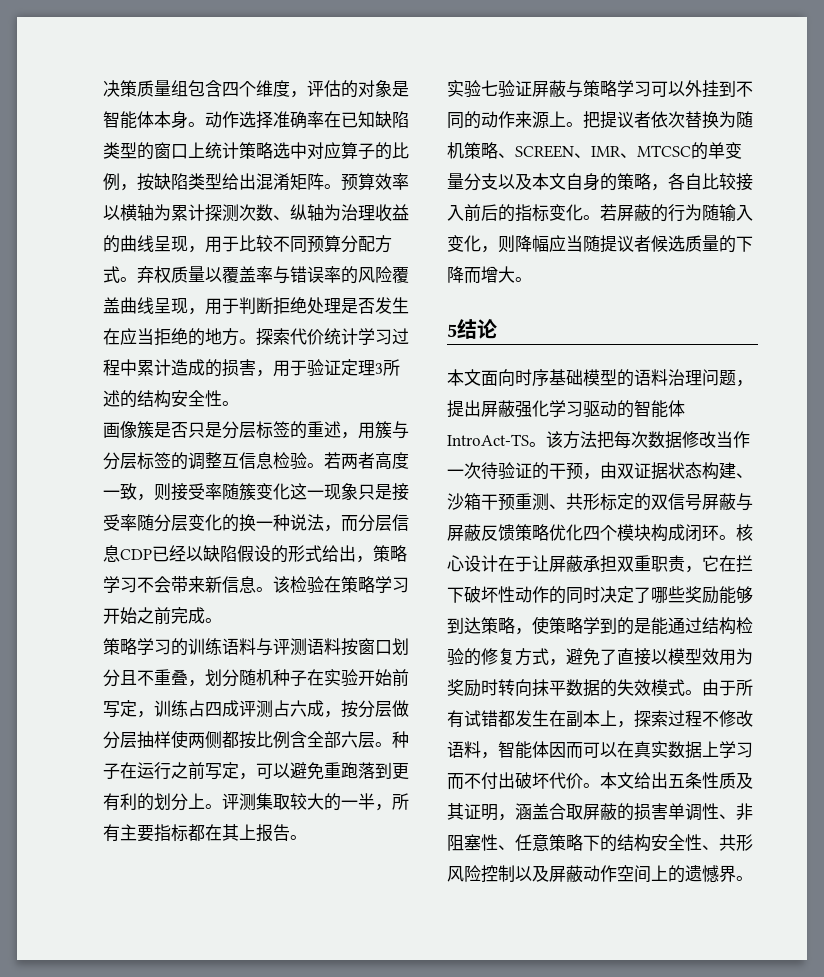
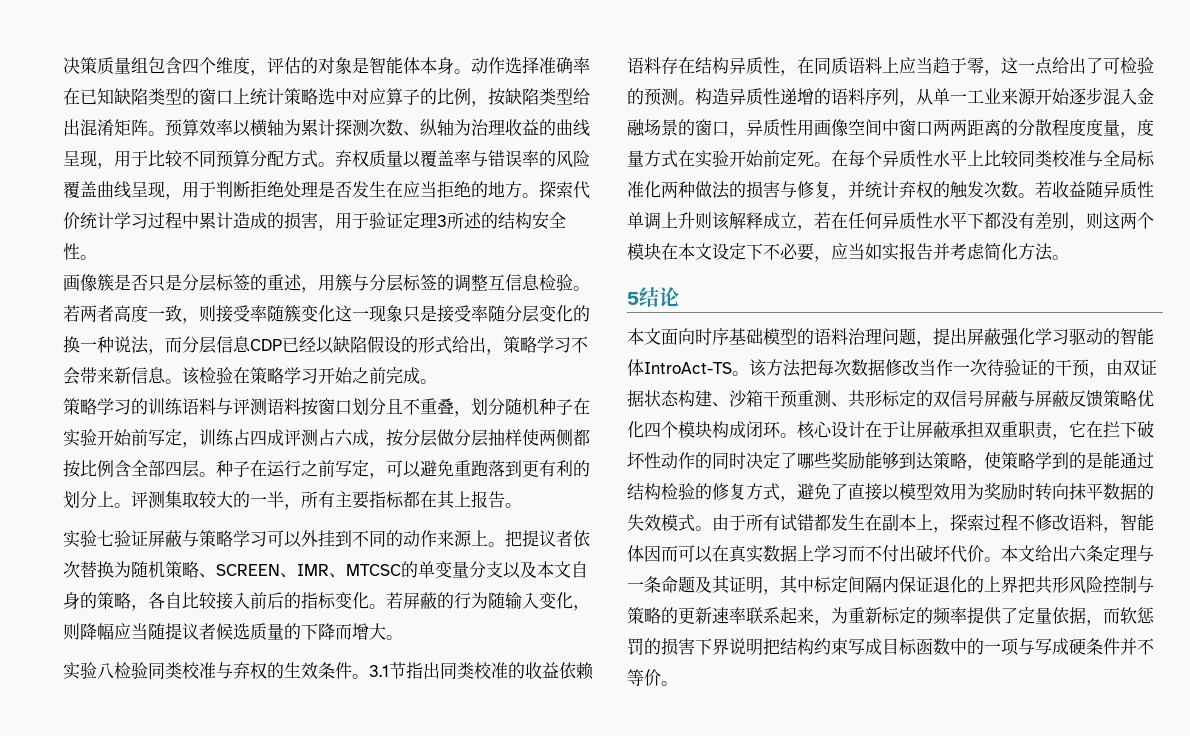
- 策略学习的训练语料与评测语料按窗口划分且不重叠，划分随机种子在实验开始前写定，训练占四成评测占六成，按分层做分层抽样使两侧都按比例含全部六层。
+ 策略学习的训练语料与评测语料按窗口划分且不重叠，划分随机种子在实验开始前写定，训练占四成评测占六成，按分层做分层抽样使两侧都按比例含全部四层。
+ 实验八检验同类校准与弃权的生效条件。3.1节指出同类校准的收益依赖语料存在结构异质性，在同质语料上应当趋于零，这一点给出了可检验的预测。构造异质性递增的语料序列，从单一工业来源开始逐步混入金融场景的窗口，异质性用画像空间中窗口两两距离的分散程度度量，度量方式在实验开始前定死。在每个异质性水平上比较同类校准与全局标准化两种做法的损害与修复，并统计弃权的触发次数。若收益随异质性单调上升则该解释成立，若在任何异质性水平下都没有差别，则这两个模块在本文设定下不必要，应当如实报告并考虑简化方法。
- 本文给出五条性质及其证明，涵盖合取屏蔽的损害单调性、非阻塞性、任意策略下的结构安全性、共形风险控制以及屏蔽动作空间上的遗憾界。
+ 本文给出六条定理与一条命题及其证明，其中标定间隔内保证退化的上界把共形风险控制与策略的更新速率联系起来，为重新标定的频率提供了定量依据，而软惩罚的损害下界说明把结构约束写成目标函数中的一项与写成硬条件并不等价。

